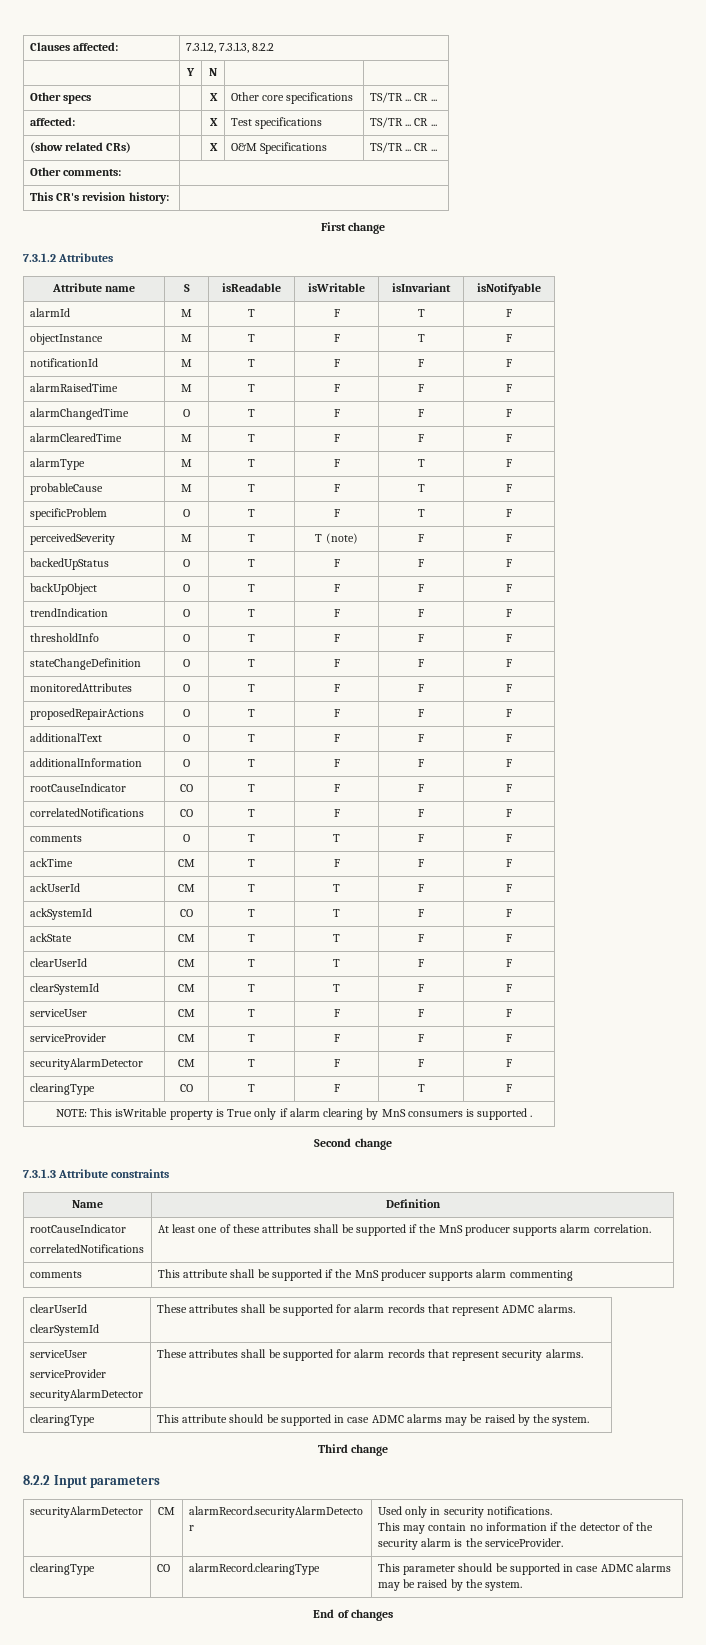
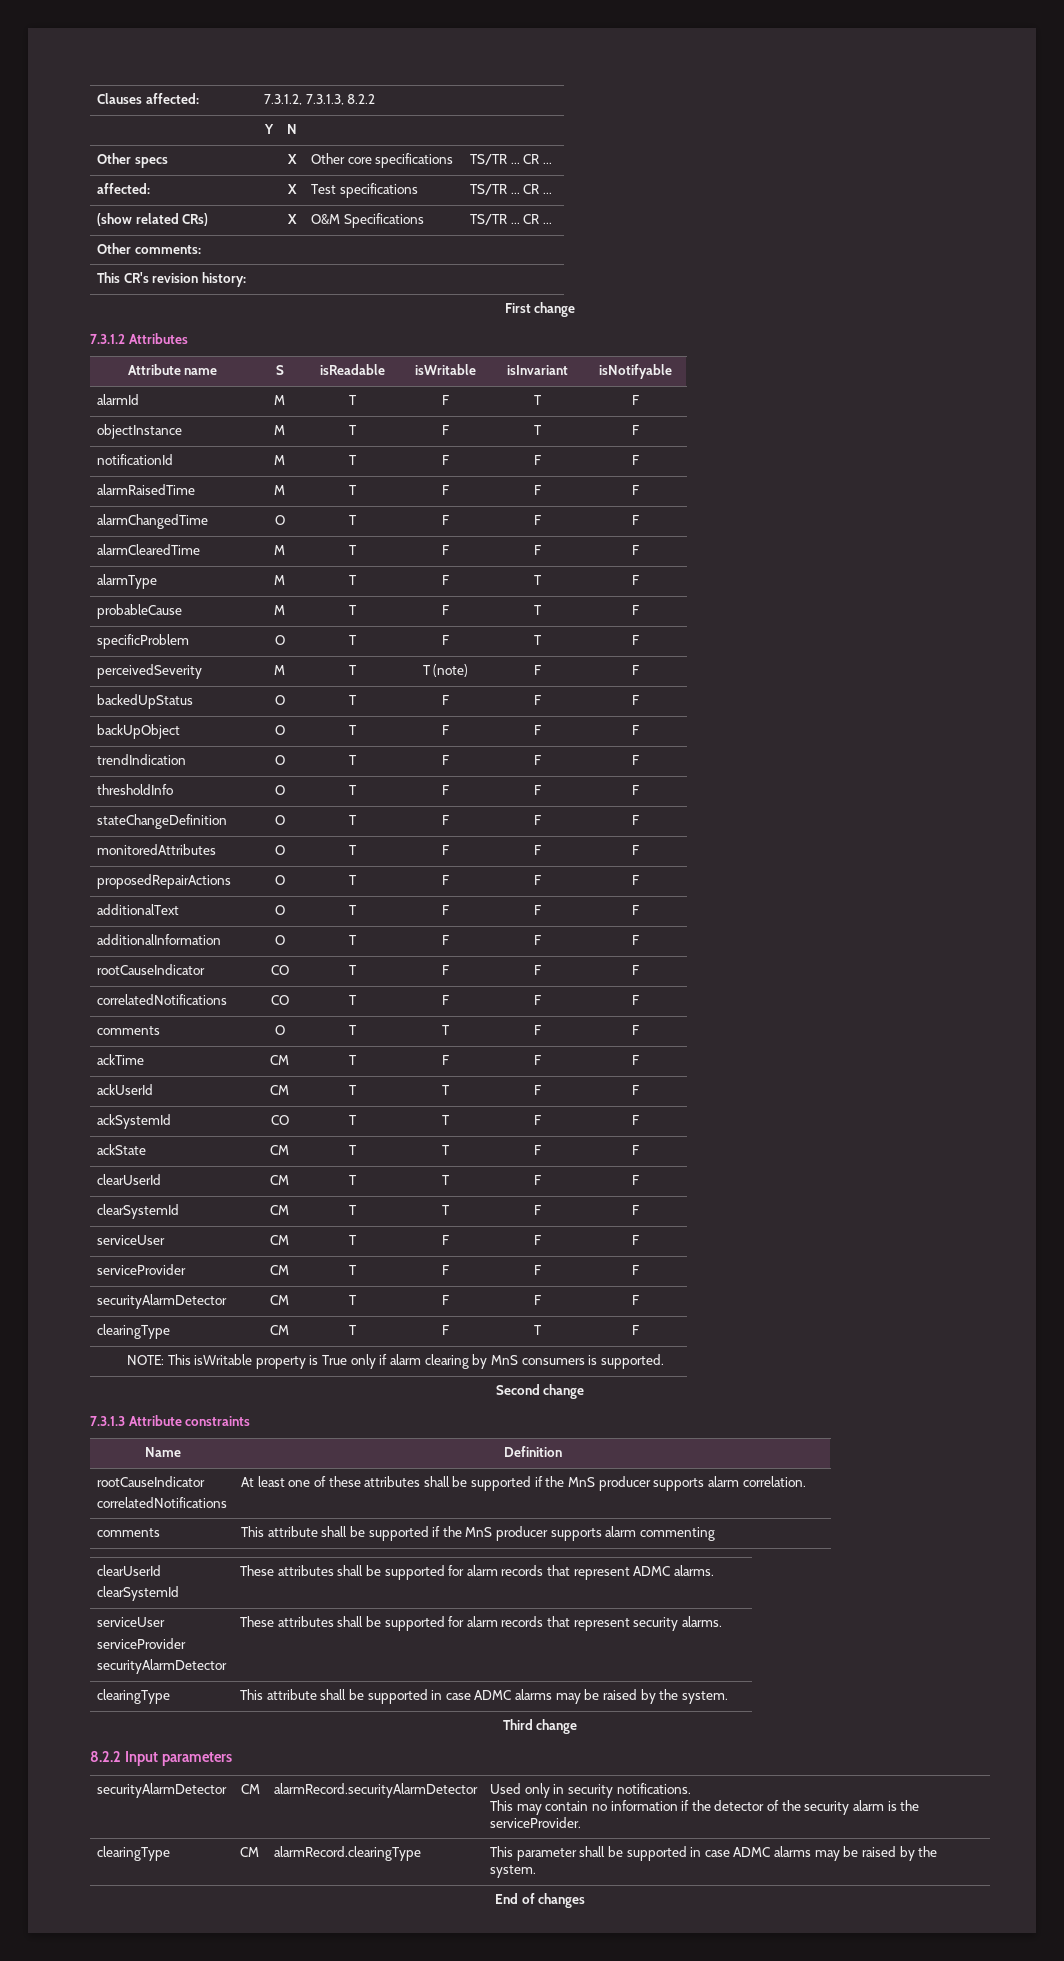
- clearingType | CO | T | F | T | F
+ clearingType | CM | T | F | T | F
- NOTE: This isWritable property is True only if alarm clearing by MnS consumers is supported .
+ NOTE: This isWritable property is True only if alarm clearing by MnS consumers is supported.
- clearingType | This attribute should be supported in case ADMC alarms may be raised by the system.
+ clearingType | This attribute shall be supported in case ADMC alarms may be raised by the system.
- clearingType | CO | alarmRecord.clearingType | This parameter should be supported in case ADMC alarms may be raised by the system.
+ clearingType | CM | alarmRecord.clearingType | This parameter shall be supported in case ADMC alarms may be raised by the system.

